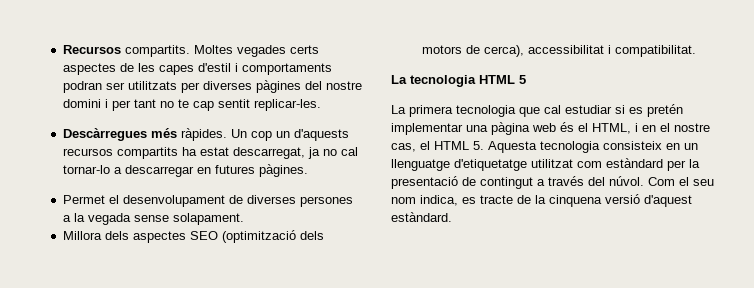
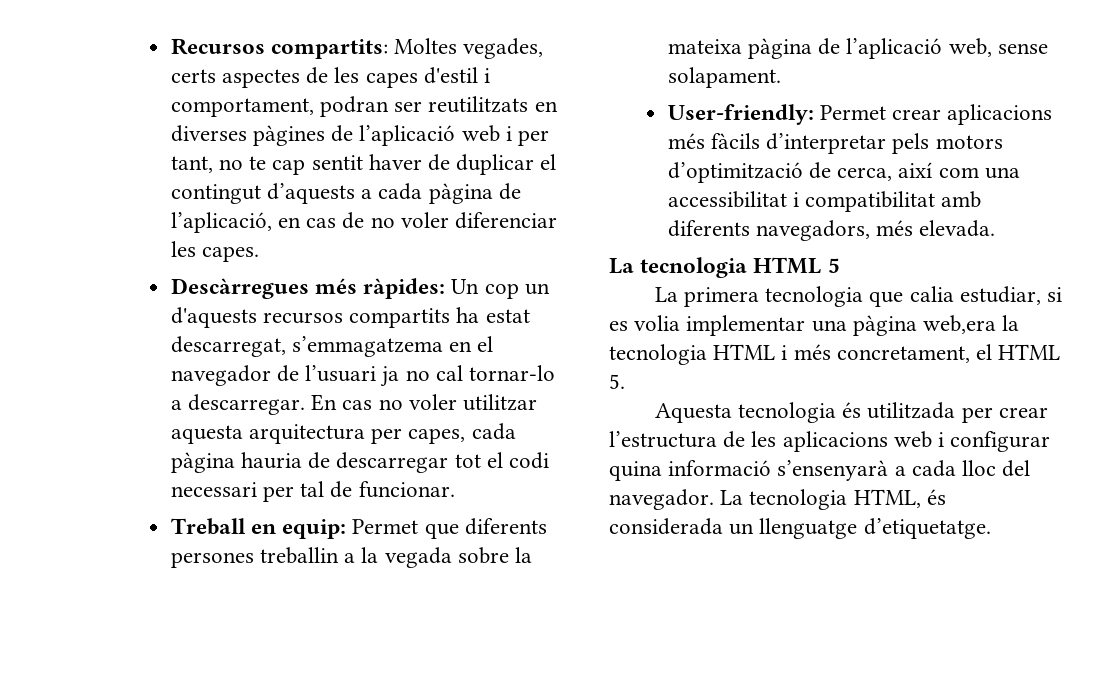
- Recursos compartits. Moltes vegades certs aspectes de les capes d'estil i comportaments podran ser utilitzats per diverses pàgines del nostre domini i per tant no te cap sentit replicar-les.
+ Recursos compartits: Moltes vegades, certs aspectes de les capes d'estil i comportament, podran ser reutilitzats en diverses pàgines de l’aplicació web i per tant, no te cap sentit haver de duplicar el contingut d’aquests a cada pàgina de l’aplicació, en cas de no voler diferenciar les capes.
- Descàrregues més ràpides. Un cop un d'aquests recursos compartits ha estat descarregat, ja no cal tornar-lo a descarregar en futures pàgines.
- Permet el desenvolupament de diverses persones a la vegada sense solapament.
- Millora dels aspectes SEO (optimització dels motors de cerca), accessibilitat i compatibilitat.
+ Descàrregues més ràpides: Un cop un d'aquests recursos compartits ha estat descarregat, s’emmagatzema en el navegador de l’usuari ja no cal tornar-lo a descarregar. En cas no voler utilitzar aquesta arquitectura per capes, cada pàgina hauria de descarregar tot el codi necessari per tal de funcionar.
+ Treball en equip: Permet que diferents persones treballin a la vegada sobre la mateixa pàgina de l’aplicació web, sense solapament.
+ User-friendly: Permet crear aplicacions més fàcils d’interpretar pels motors d’optimització de cerca, així com una accessibilitat i compatibilitat amb diferents navegadors, més elevada.
- La primera tecnologia que cal estudiar si es pretén implementar una pàgina web és el HTML, i en el nostre cas, el HTML 5. Aquesta tecnologia consisteix en un llenguatge d'etiquetatge utilitzat com estàndard per la presentació de contingut a través del núvol. Com el seu nom indica, es tracte de la cinquena versió d'aquest estàndard.
+ La primera tecnologia que calia estudiar, si es volia implementar una pàgina web,era la tecnologia HTML i més concretament, el HTML 5.
+ Aquesta tecnologia és utilitzada per crear l’estructura de les aplicacions web i configurar quina informació s’ensenyarà a cada lloc del navegador. La tecnologia HTML, és considerada un llenguatge d’etiquetatge.

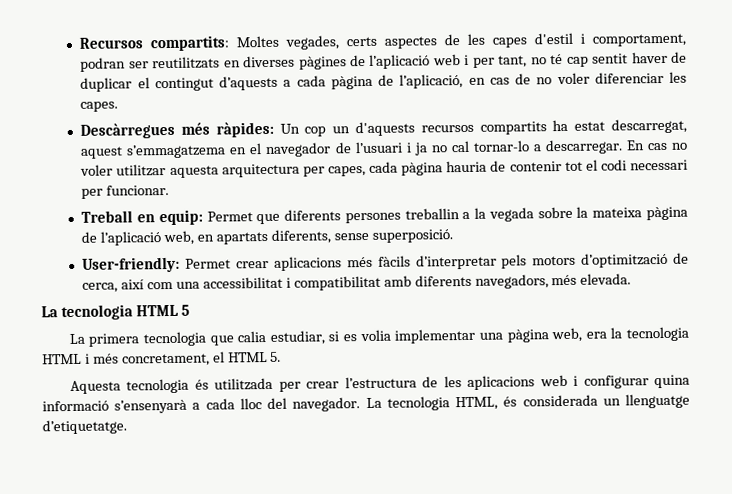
- Recursos compartits: Moltes vegades, certs aspectes de les capes d'estil i comportament, podran ser reutilitzats en diverses pàgines de l’aplicació web i per tant, no te cap sentit haver de duplicar el contingut d’aquests a cada pàgina de l’aplicació, en cas de no voler diferenciar les capes.
+ Recursos compartits: Moltes vegades, certs aspectes de les capes d'estil i comportament, podran ser reutilitzats en diverses pàgines de l’aplicació web i per tant, no té cap sentit haver de duplicar el contingut d’aquests a cada pàgina de l’aplicació, en cas de no voler diferenciar les capes.
- Descàrregues més ràpides: Un cop un d'aquests recursos compartits ha estat descarregat, s’emmagatzema en el navegador de l’usuari ja no cal tornar-lo a descarregar.
+ Descàrregues més ràpides: Un cop un d'aquests recursos compartits ha estat descarregat, aquest s’emmagatzema en el navegador de l’usuari i ja no cal tornar-lo a descarregar.
- En cas no voler utilitzar aquesta arquitectura per capes, cada pàgina hauria de descarregar tot el codi necessari per tal de funcionar.
+ En cas no voler utilitzar aquesta arquitectura per capes, cada pàgina hauria de contenir tot el codi necessari per funcionar.
- Treball en equip: Permet que diferents persones treballin a la vegada sobre la mateixa pàgina de l’aplicació web, sense solapament.
+ Treball en equip: Permet que diferents persones treballin a la vegada sobre la mateixa pàgina de l’aplicació web, en apartats diferents, sense superposició.
- La primera tecnologia que calia estudiar, si es volia implementar una pàgina web,era la tecnologia HTML i més concretament, el HTML 5.
+ La primera tecnologia que calia estudiar, si es volia implementar una pàgina web, era la tecnologia HTML i més concretament, el HTML 5.

